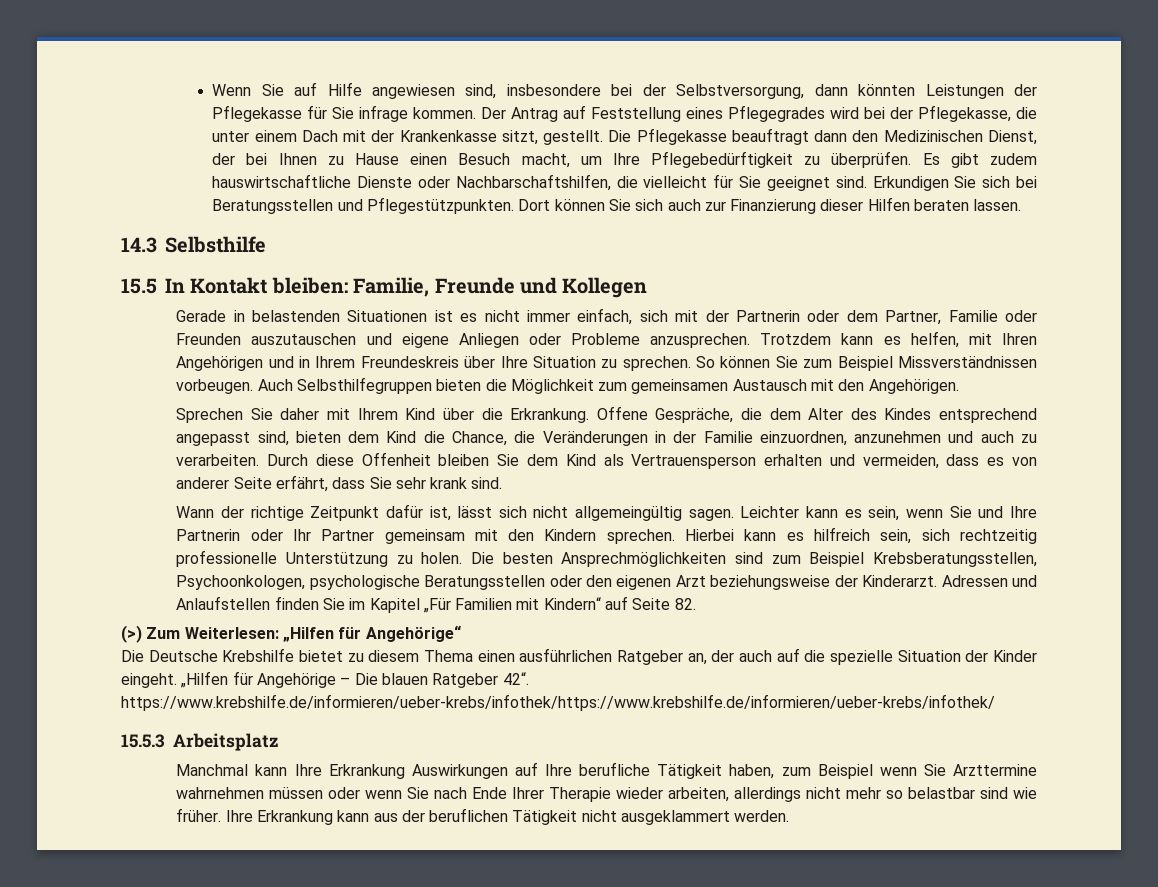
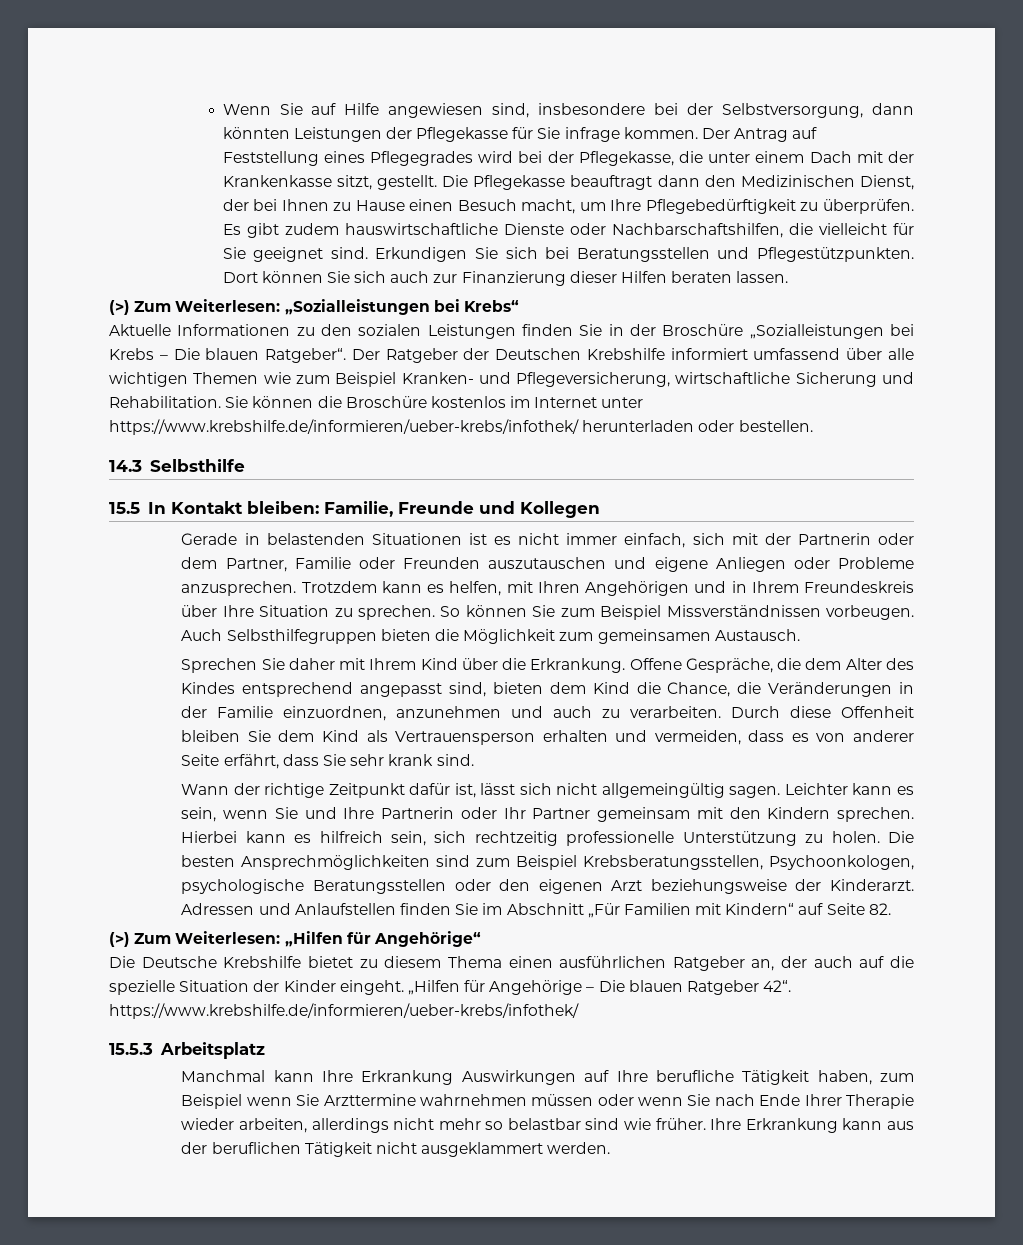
+ (>) Zum Weiterlesen: „Sozialleistungen bei Krebs“
+ Aktuelle Informationen zu den sozialen Leistungen finden Sie in der Broschüre „Sozialleistungen bei Krebs – Die blauen Ratgeber“. Der Ratgeber der Deutschen Krebshilfe informiert umfassend über alle wichtigen Themen wie zum Beispiel Kranken- und Pflegeversicherung, wirtschaftliche Sicherung und Rehabilitation. Sie können die Broschüre kostenlos im Internet unter https://www.krebshilfe.de/informieren/ueber-krebs/infothek/ herunterladen oder bestellen.
- Auch Selbsthilfegruppen bieten die Möglichkeit zum gemeinsamen Austausch mit den Angehörigen.
+ Auch Selbsthilfegruppen bieten die Möglichkeit zum gemeinsamen Austausch.
- Adressen und Anlaufstellen finden Sie im Kapitel „Für Familien mit Kindern“ auf Seite 82.
+ Adressen und Anlaufstellen finden Sie im Abschnitt „Für Familien mit Kindern“ auf Seite 82.
- „Hilfen für Angehörige – Die blauen Ratgeber 42“. https://www.krebshilfe.de/informieren/ueber-krebs/infothek/https://www.krebshilfe.de/informieren/ueber-krebs/infothek/
+ „Hilfen für Angehörige – Die blauen Ratgeber 42“. https://www.krebshilfe.de/informieren/ueber-krebs/infothek/

